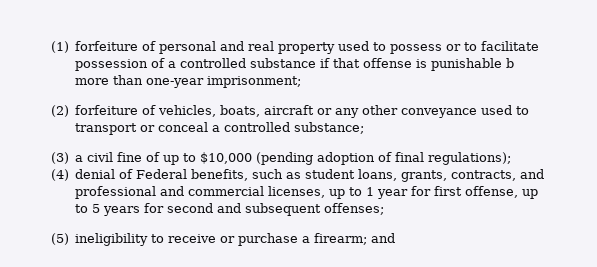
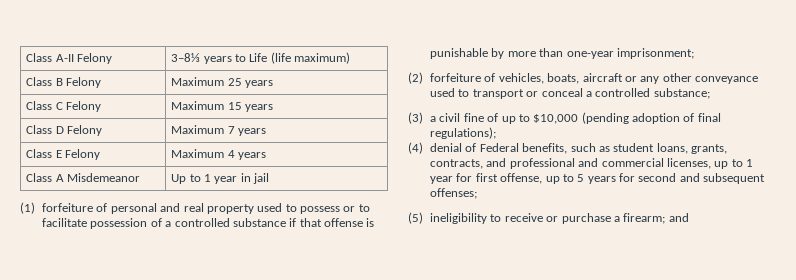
+ Class A-II Felony | 3–8⅓ years to Life (life maximum)
+ Class B Felony | Maximum 25 years
+ Class C Felony | Maximum 15 years
+ Class D Felony | Maximum 7 years
+ Class E Felony | Maximum 4 years
+ Class A Misdemeanor | Up to 1 year in jail
- (1) forfeiture of personal and real property used to possess or to facilitate possession of a controlled substance if that offense is punishable b more than one-year imprisonment;
+ (1) forfeiture of personal and real property used to possess or to facilitate possession of a controlled substance if that offense is punishable by more than one-year imprisonment;

